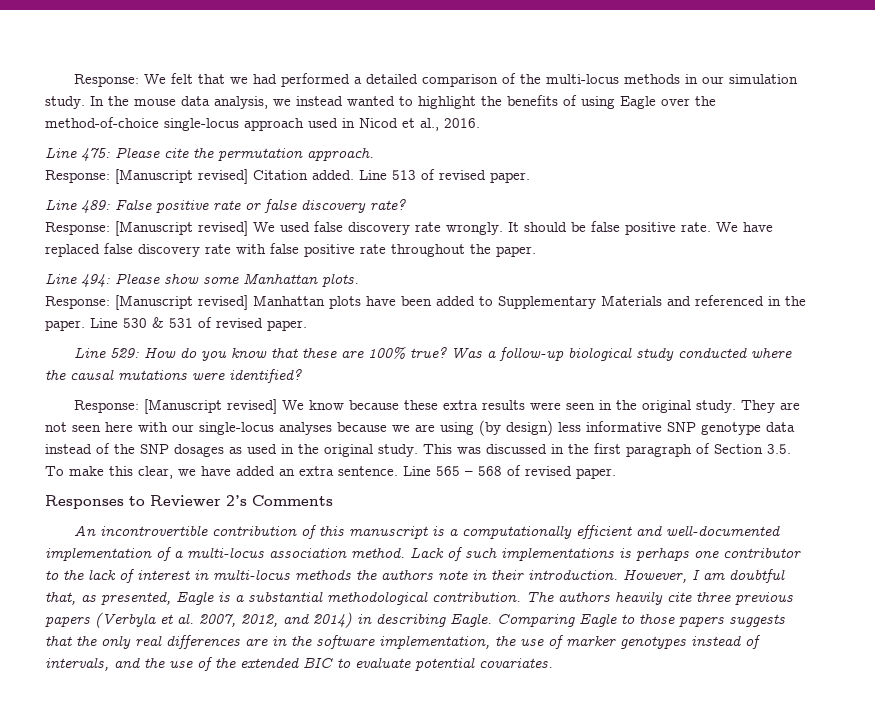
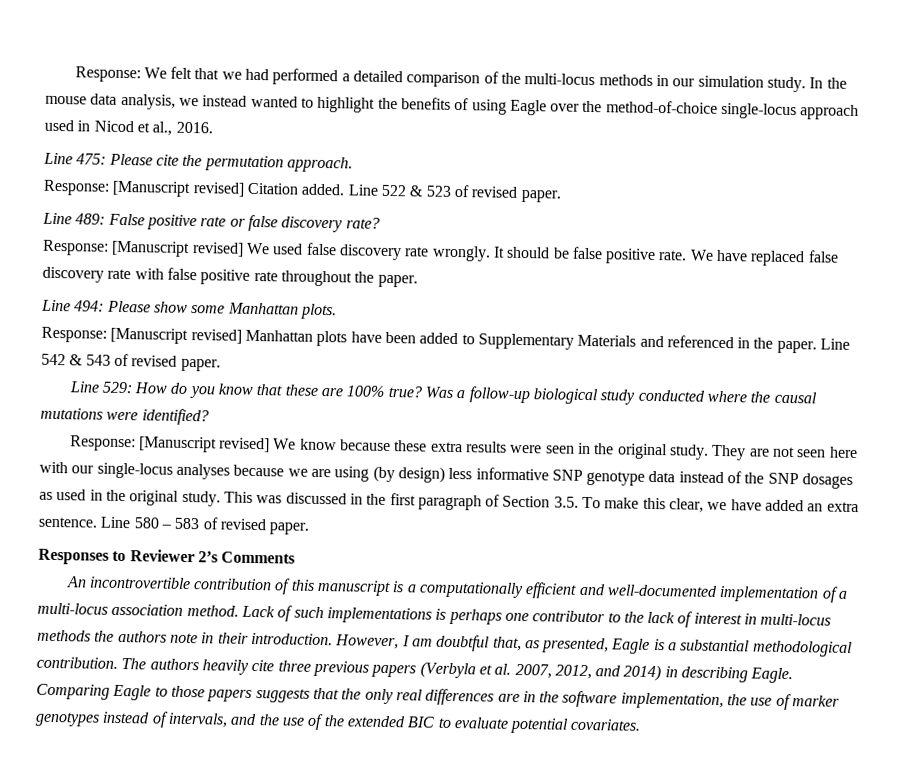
- Line 513 of revised paper.
+ Line 522 & 523 of revised paper.
- Line 530 & 531 of revised paper.
+ Line 542 & 543 of revised paper.
- Line 565 – 568 of revised paper.
+ Line 580 – 583 of revised paper.

